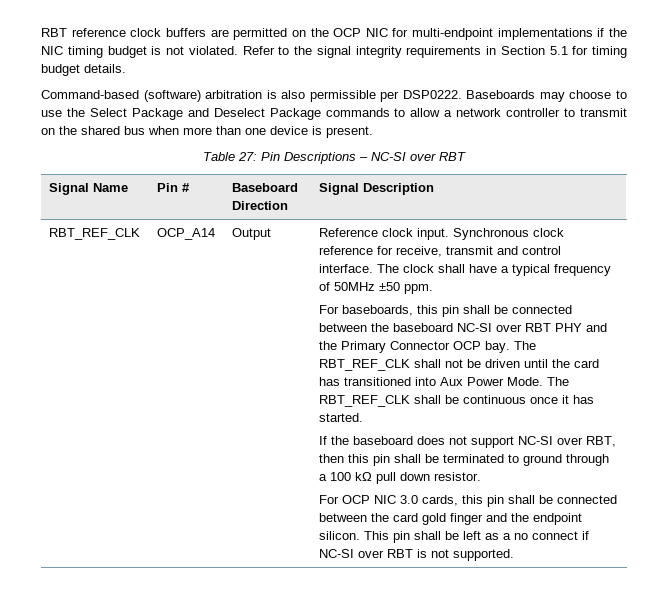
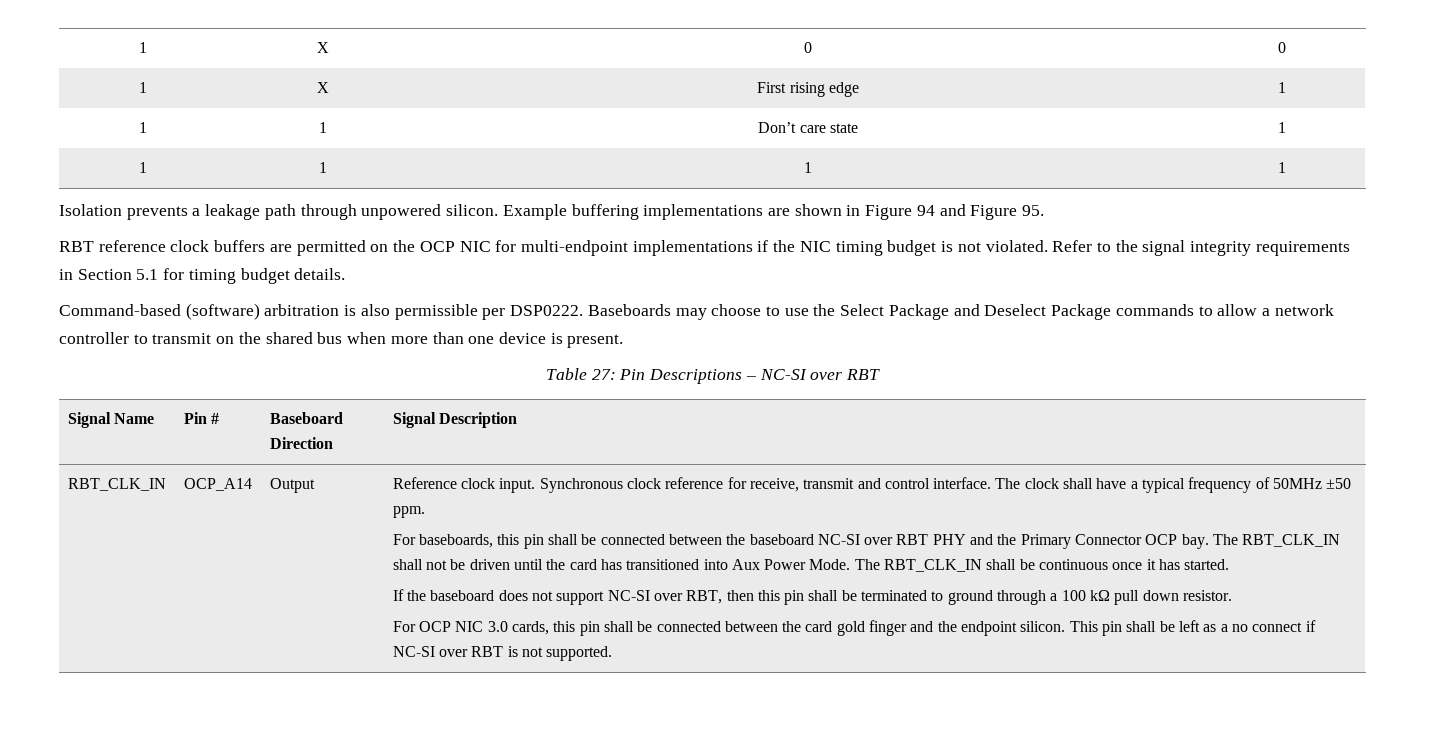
+ 1 | X | 0 | 0
+ 1 | X | First rising edge | 1
+ 1 | 1 | Don’t care state | 1
+ 1 | 1 | 1 | 1
+ Isolation prevents a leakage path through unpowered silicon. Example buffering implementations are shown in Figure 94 and Figure 95.
  Signal Name | Pin # | Baseboard Direction | Signal Description
- RBT_REF_CLK
+ RBT_CLK_IN
- The RBT_REF_CLK shall not be driven until the card has transitioned into Aux Power Mode.
+ The RBT_CLK_IN shall not be driven until the card has transitioned into Aux Power Mode.
- The RBT_REF_CLK shall be continuous once it has started.
+ The RBT_CLK_IN shall be continuous once it has started.

